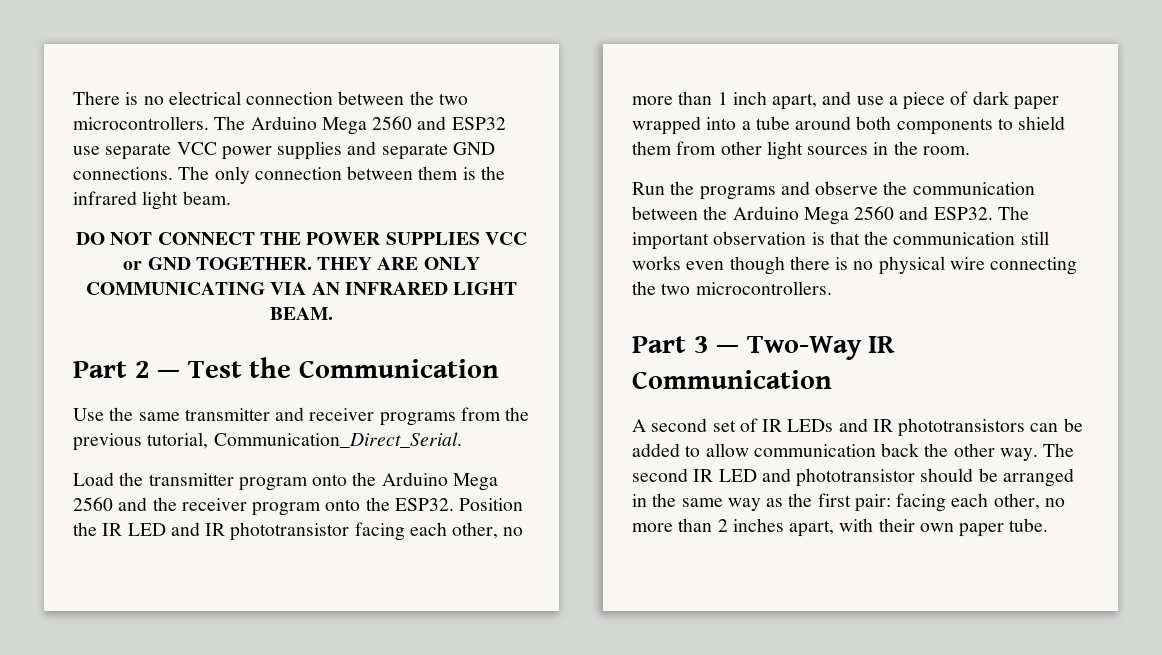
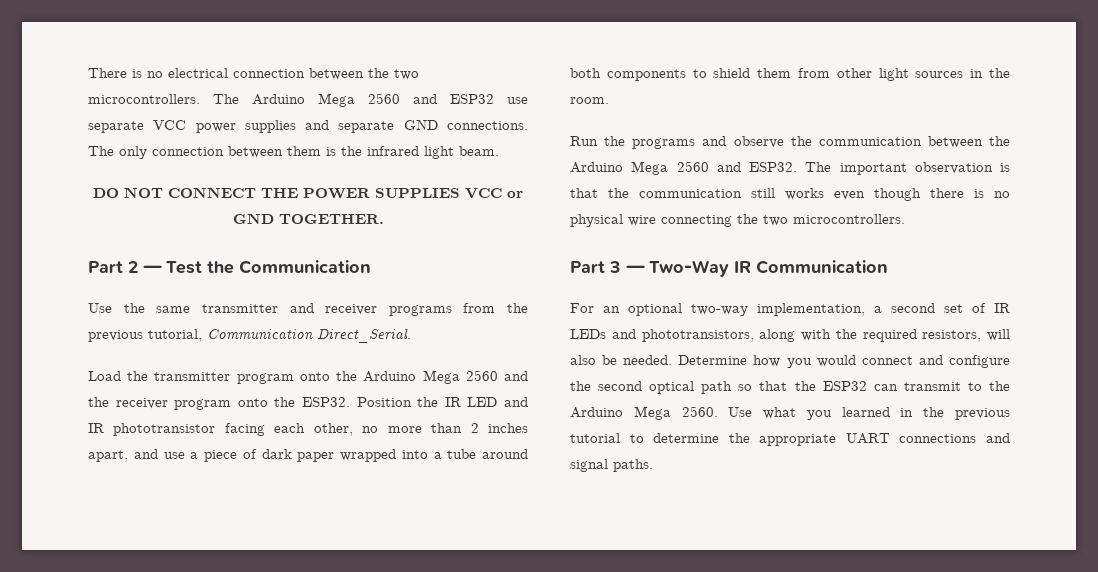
- THEY ARE ONLY COMMUNICATING VIA AN INFRARED LIGHT BEAM.
- Use the same transmitter and receiver programs from the previous tutorial, Communication_Direct_Serial.
+ Use the same transmitter and receiver programs from the previous tutorial, Communication Direct_Serial.
- Position the IR LED and IR phototransistor facing each other, no more than 1 inch apart, and use a piece of dark paper wrapped into a tube around both components to shield them from other light sources in the room.
+ Position the IR LED and IR phototransistor facing each other, no more than 2 inches apart, and use a piece of dark paper wrapped into a tube around both components to shield them from other light sources in the room.
- A second set of IR LEDs and IR phototransistors can be added to allow communication back the other way. The second IR LED and phototransistor should be arranged in the same way as the first pair: facing each other, no more than 2 inches apart, with their own paper tube.
+ For an optional two-way implementation, a second set of IR LEDs and phototransistors, along with the required resistors, will also be needed. Determine how you would connect and configure the second optical path so that the ESP32 can transmit to the Arduino Mega 2560. Use what you learned in the previous tutorial to determine the appropriate UART connections and signal paths.

